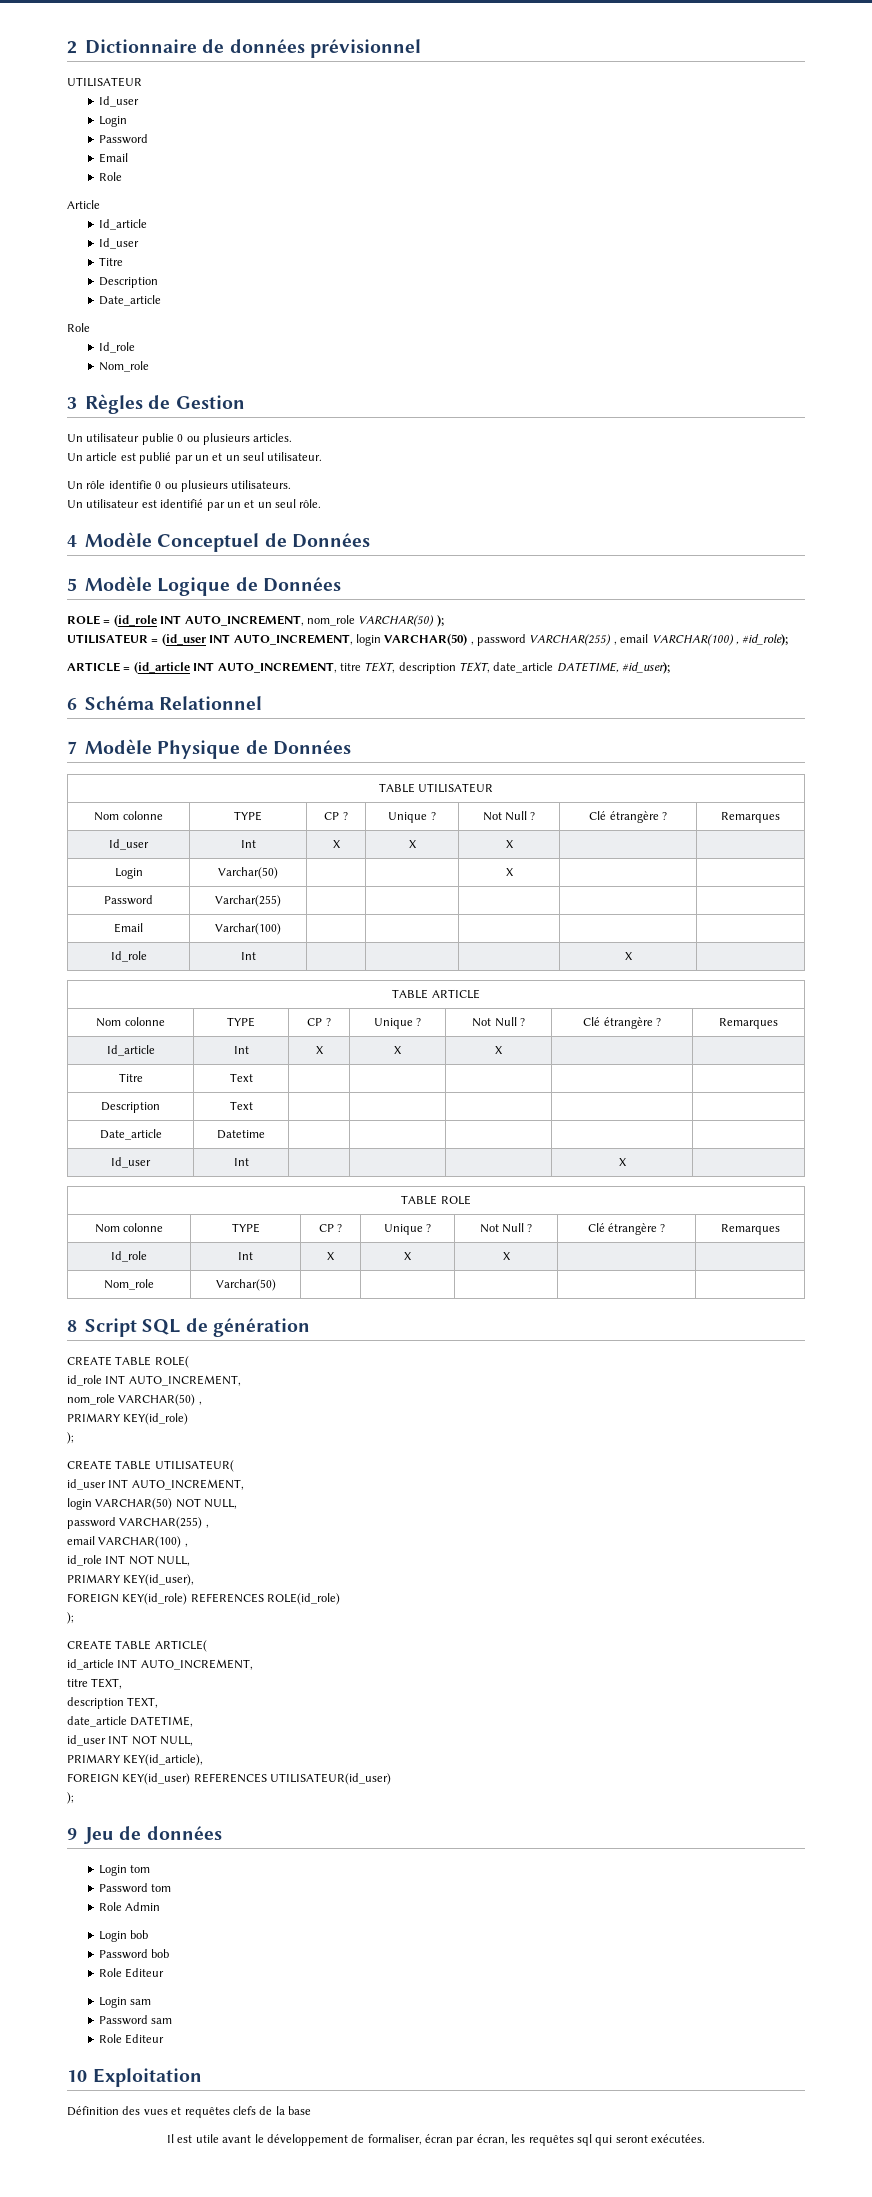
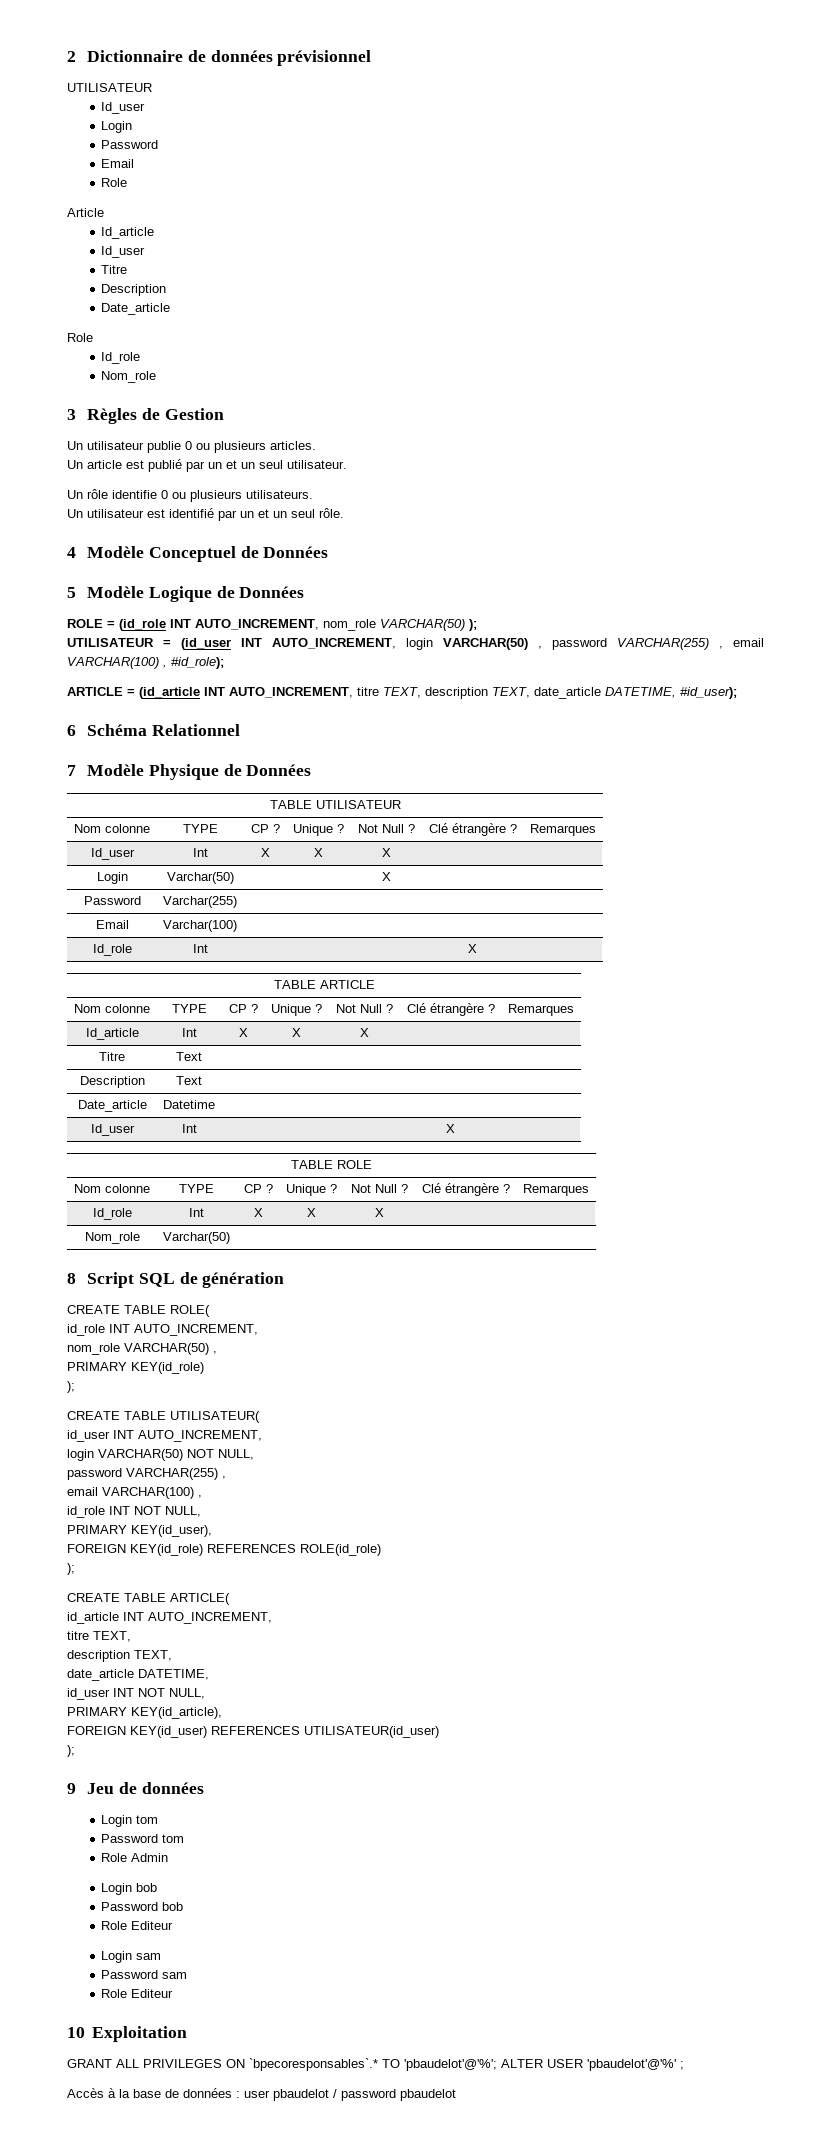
- Définition des vues et requêtes clefs de la base
- Il est utile avant le développement de formaliser, écran par écran, les requêtes sql qui seront exécutées.
+ GRANT ALL PRIVILEGES ON `bpecoresponsables`.* TO 'pbaudelot'@'%'; ALTER USER 'pbaudelot'@'%' ;
+ Accès à la base de données : user pbaudelot / password pbaudelot

